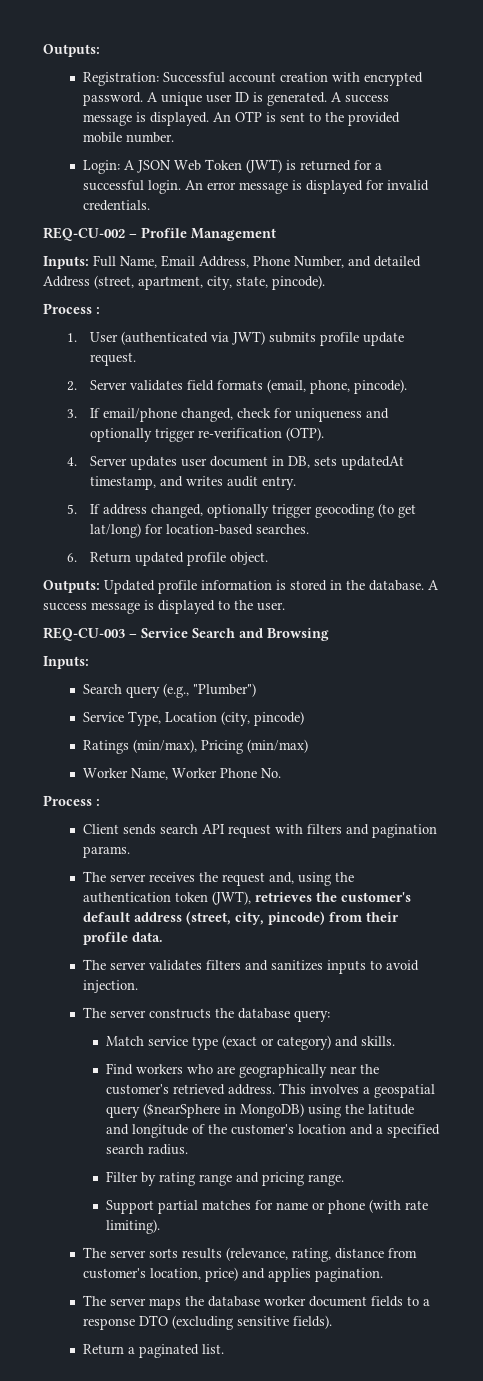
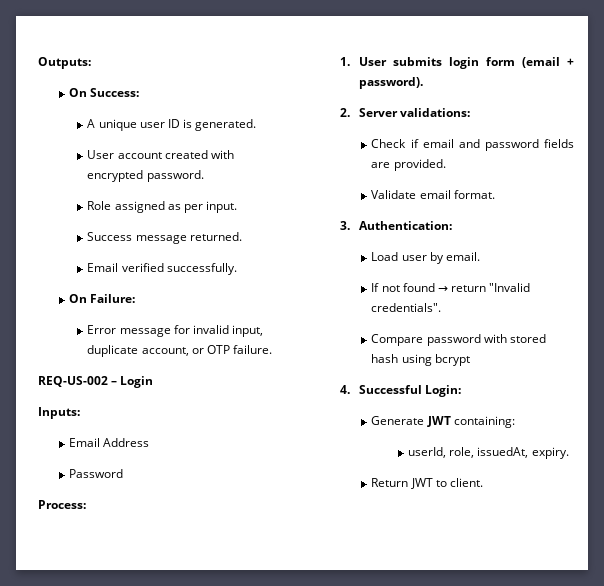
- Registration: Successful account creation with encrypted password. A unique user ID is generated. A success message is displayed. An OTP is sent to the provided mobile number.
- Login: A JSON Web Token (JWT) is returned for a successful login. An error message is displayed for invalid credentials.
- REQ-CU-002 – Profile Management
- Inputs: Full Name, Email Address, Phone Number, and detailed Address (street, apartment, city, state, pincode).
- Process :
- 1. User (authenticated via JWT) submits profile update request.
- 2. Server validates field formats (email, phone, pincode).
- 3. If email/phone changed, check for uniqueness and optionally trigger re-verification (OTP).
- 4. Server updates user document in DB, sets updatedAt timestamp, and writes audit entry.
- 5. If address changed, optionally trigger geocoding (to get lat/long) for location-based searches.
- 6. Return updated profile object.
- Outputs: Updated profile information is stored in the database. A success message is displayed to the user.
- REQ-CU-003 – Service Search and Browsing
+ On Success:
+ A unique user ID is generated.
+ User account created with encrypted password.
+ Role assigned as per input.
+ Success message returned.
+ Email verified successfully.
+ On Failure:
+ Error message for invalid input, duplicate account, or OTP failure.
+ REQ-US-002 – Login
  Inputs:
- Search query (e.g., "Plumber")
- Service Type, Location (city, pincode)
- Ratings (min/max), Pricing (min/max)
- Worker Name, Worker Phone No.
- Process :
- Client sends search API request with filters and pagination params.
- The server receives the request and, using the authentication token (JWT), retrieves the customer's default address (street, city, pincode) from their profile data.
- The server validates filters and sanitizes inputs to avoid injection.
- The server constructs the database query:
- Match service type (exact or category) and skills.
- Find workers who are geographically near the customer's retrieved address. This involves a geospatial query ($nearSphere in MongoDB) using the latitude and longitude of the customer's location and a specified search radius.
- Filter by rating range and pricing range.
- Support partial matches for name or phone (with rate limiting).
- The server sorts results (relevance, rating, distance from customer's location, price) and applies pagination.
- The server maps the database worker document fields to a response DTO (excluding sensitive fields).
- Return a paginated list.
+ Email Address
+ Password
+ Process:
+ 1. User submits login form (email + password).
+ 2. Server validations:
+ Check if email and password fields are provided.
+ Validate email format.
+ 3. Authentication:
+ Load user by email.
+ If not found → return "Invalid credentials".
+ Compare password with stored hash using bcrypt
+ 4. Successful Login:
+ Generate JWT containing:
+ userId, role, issuedAt, expiry.
+ Return JWT to client.

